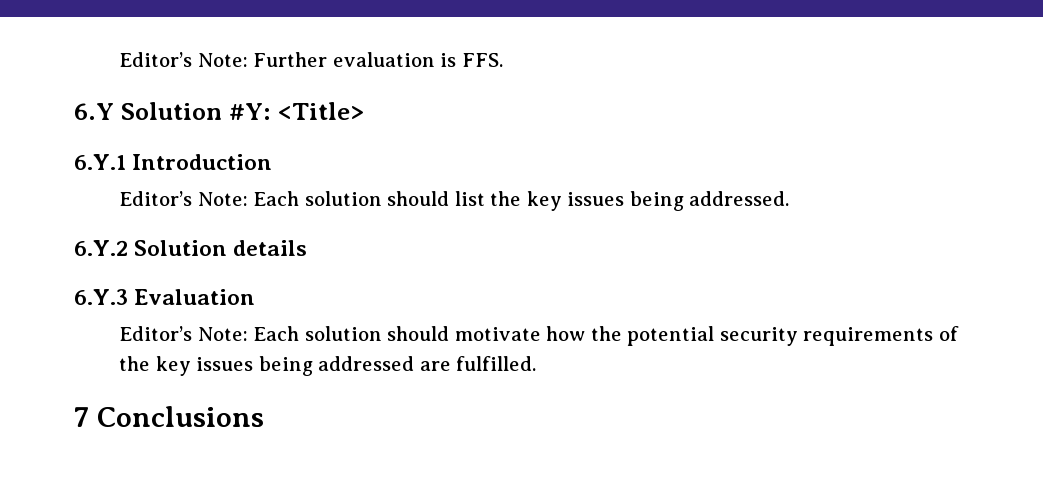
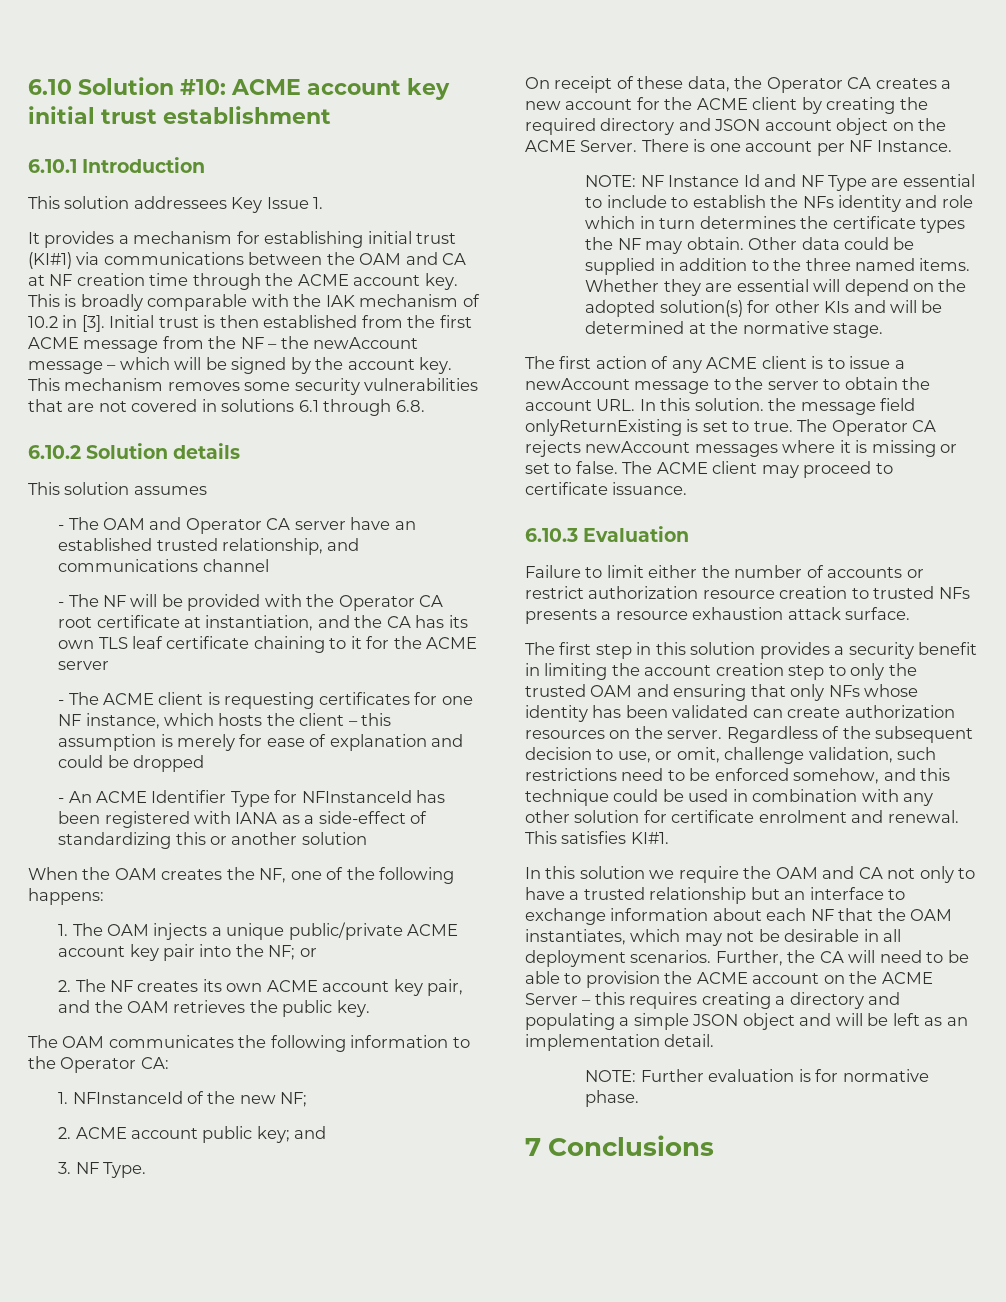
- Editor’s Note: Further evaluation is FFS.
- 6.Y Solution #Y: <Title>
- 6.Y.1 Introduction
- Editor’s Note: Each solution should list the key issues being addressed.
- 6.Y.2 Solution details
- 6.Y.3 Evaluation
- Editor’s Note: Each solution should motivate how the potential security requirements of the key issues being addressed are fulfilled.
+ 6.10 Solution #10: ACME account key initial trust establishment
+ 6.10.1 Introduction
+ This solution addressees Key Issue 1.
+ It provides a mechanism for establishing initial trust (KI#1) via communications between the OAM and CA at NF creation time through the ACME account key. This is broadly comparable with the IAK mechanism of 10.2 in [3]. Initial trust is then established from the first ACME message from the NF – the newAccount message – which will be signed by the account key. This mechanism removes some security vulnerabilities that are not covered in solutions 6.1 through 6.8.
+ 6.10.2 Solution details
+ This solution assumes
+ - The OAM and Operator CA server have an established trusted relationship, and communications channel
+ - The NF will be provided with the Operator CA root certificate at instantiation, and the CA has its own TLS leaf certificate chaining to it for the ACME server
+ - The ACME client is requesting certificates for one NF instance, which hosts the client – this assumption is merely for ease of explanation and could be dropped
+ - An ACME Identifier Type for NFInstanceId has been registered with IANA as a side-effect of standardizing this or another solution
+ When the OAM creates the NF, one of the following happens:
+ 1. The OAM injects a unique public/private ACME account key pair into the NF; or
+ 2. The NF creates its own ACME account key pair, and the OAM retrieves the public key.
+ The OAM communicates the following information to the Operator CA:
+ 1. NFInstanceId of the new NF;
+ 2. ACME account public key; and
+ 3. NF Type.
+ On receipt of these data, the Operator CA creates a new account for the ACME client by creating the required directory and JSON account object on the ACME Server. There is one account per NF Instance.
+ NOTE: NF Instance Id and NF Type are essential to include to establish the NFs identity and role which in turn determines the certificate types the NF may obtain. Other data could be supplied in addition to the three named items. Whether they are essential will depend on the adopted solution(s) for other KIs and will be determined at the normative stage.
+ The first action of any ACME client is to issue a newAccount message to the server to obtain the account URL. In this solution. the message field onlyReturnExisting is set to true. The Operator CA rejects newAccount messages where it is missing or set to false. The ACME client may proceed to certificate issuance.
+ 6.10.3 Evaluation
+ Failure to limit either the number of accounts or restrict authorization resource creation to trusted NFs presents a resource exhaustion attack surface.
+ The first step in this solution provides a security benefit in limiting the account creation step to only the trusted OAM and ensuring that only NFs whose identity has been validated can create authorization resources on the server. Regardless of the subsequent decision to use, or omit, challenge validation, such restrictions need to be enforced somehow, and this technique could be used in combination with any other solution for certificate enrolment and renewal. This satisfies KI#1.
+ In this solution we require the OAM and CA not only to have a trusted relationship but an interface to exchange information about each NF that the OAM instantiates, which may not be desirable in all deployment scenarios. Further, the CA will need to be able to provision the ACME account on the ACME Server – this requires creating a directory and populating a simple JSON object and will be left as an implementation detail.
+ NOTE: Further evaluation is for normative phase.

